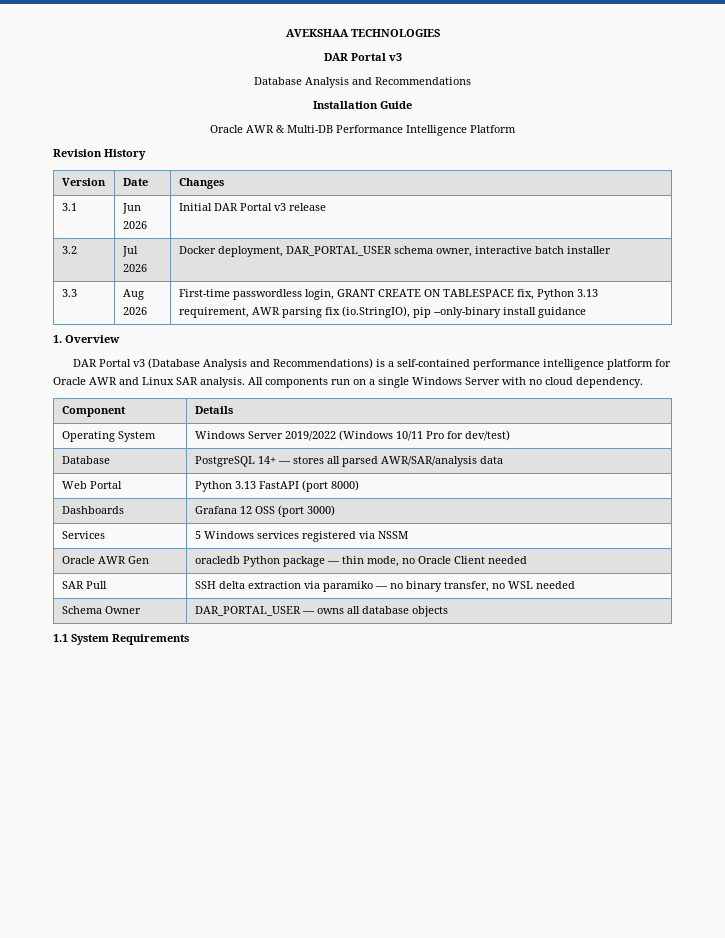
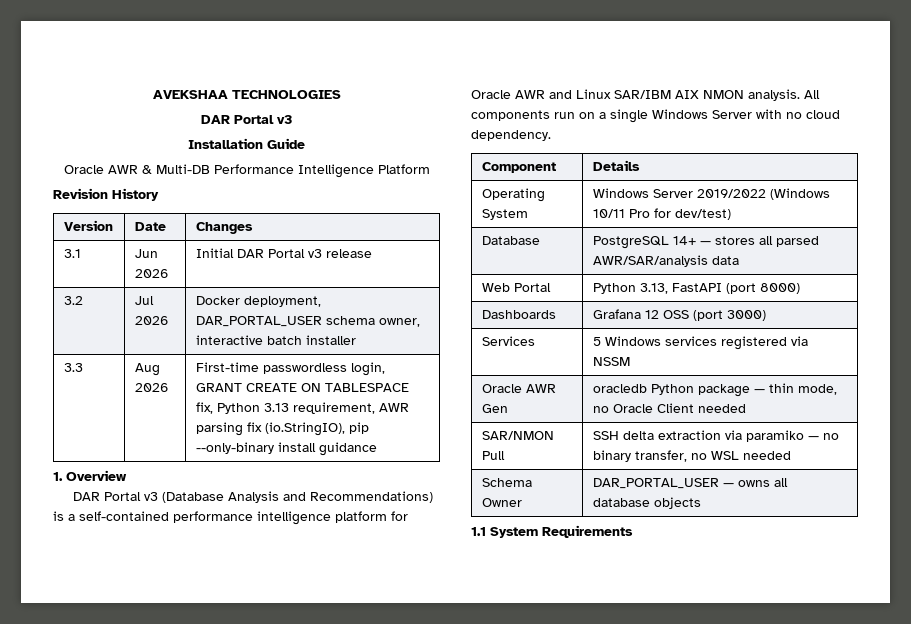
- Database Analysis and Recommendations
- DAR Portal v3 (Database Analysis and Recommendations) is a self-contained performance intelligence platform for Oracle AWR and Linux SAR analysis.
+ DAR Portal v3 (Database Analysis and Recommendations) is a self-contained performance intelligence platform for Oracle AWR and Linux SAR/IBM AIX NMON analysis.
- Web Portal | Python 3.13 FastAPI (port 8000)
+ Web Portal | Python 3.13, FastAPI (port 8000)
- SAR Pull | SSH delta extraction via paramiko — no binary transfer, no WSL needed
+ SAR/NMON Pull | SSH delta extraction via paramiko — no binary transfer, no WSL needed

